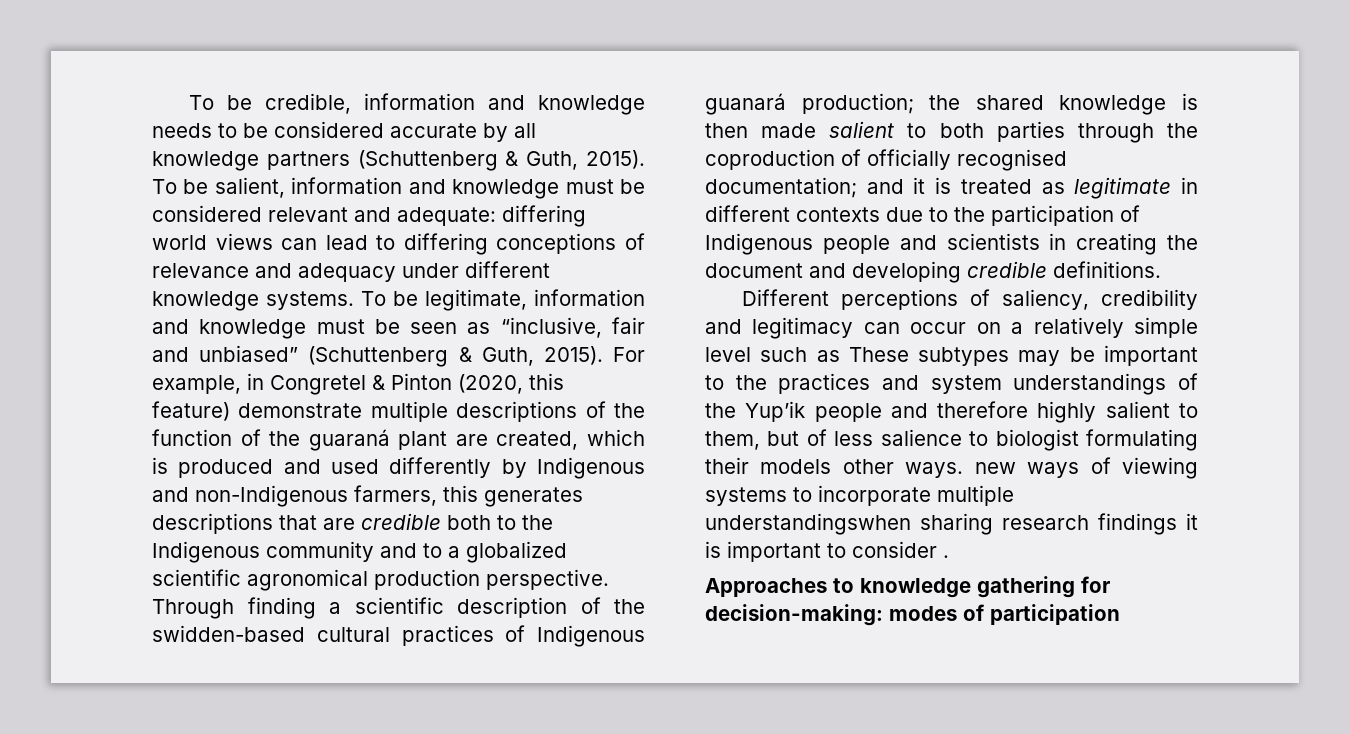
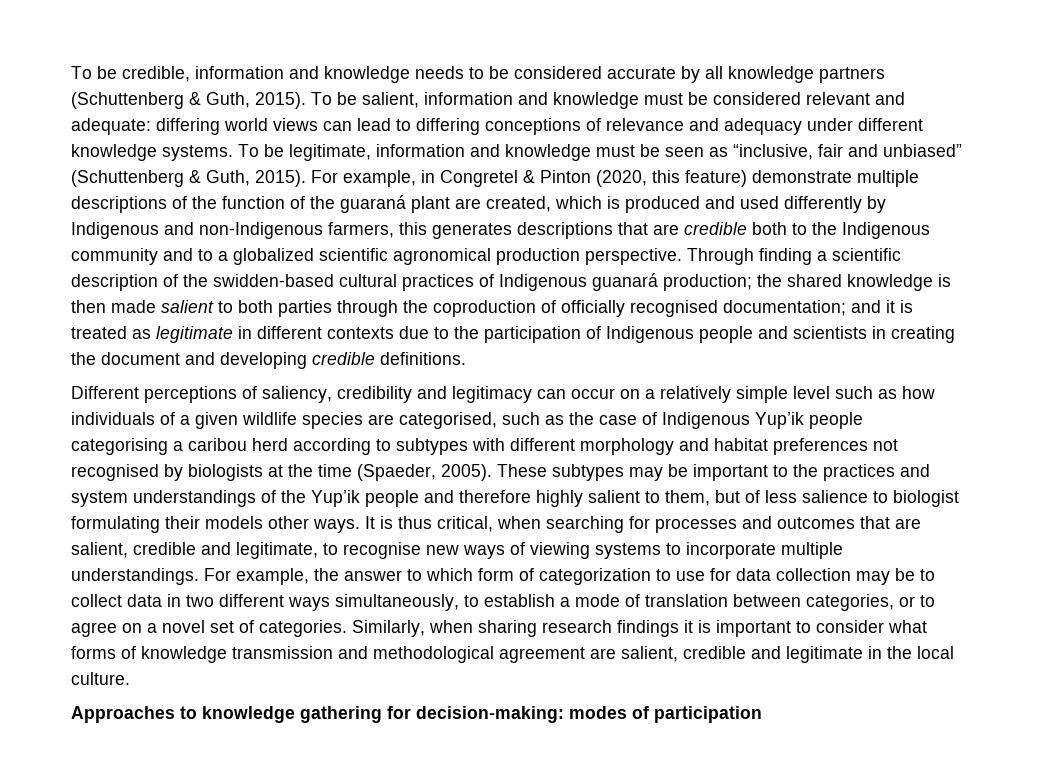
- Different perceptions of saliency, credibility and legitimacy can occur on a relatively simple level such as These subtypes may be important to the practices and system understandings of the Yup’ik people and therefore highly salient to them, but of less salience to biologist formulating their models other ways. new ways of viewing systems to incorporate multiple understandingswhen sharing research findings it is important to consider .
+ Different perceptions of saliency, credibility and legitimacy can occur on a relatively simple level such as how individuals of a given wildlife species are categorised, such as the case of Indigenous Yup’ik people categorising a caribou herd according to subtypes with different morphology and habitat preferences not recognised by biologists at the time (Spaeder, 2005). These subtypes may be important to the practices and system understandings of the Yup’ik people and therefore highly salient to them, but of less salience to biologist formulating their models other ways. It is thus critical, when searching for processes and outcomes that are salient, credible and legitimate, to recognise new ways of viewing systems to incorporate multiple understandings. For example, the answer to which form of categorization to use for data collection may be to collect data in two different ways simultaneously, to establish a mode of translation between categories, or to agree on a novel set of categories. Similarly, when sharing research findings it is important to consider what forms of knowledge transmission and methodological agreement are salient, credible and legitimate in the local culture.

